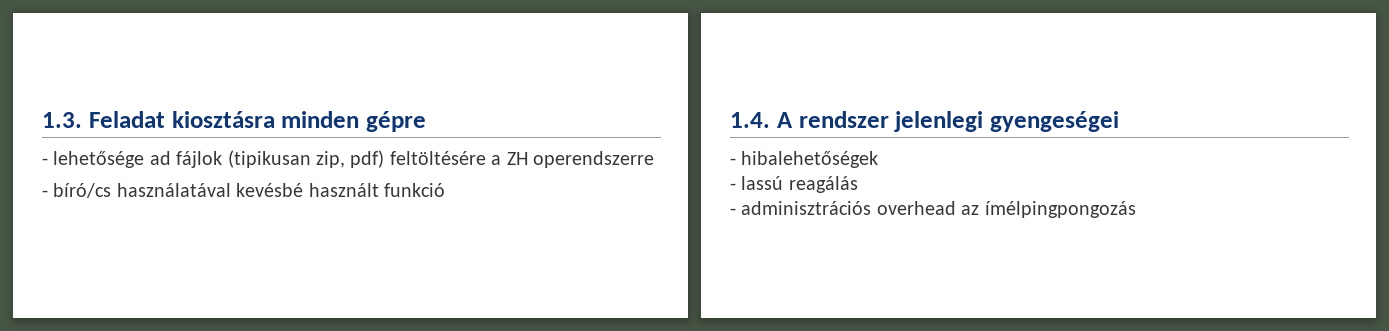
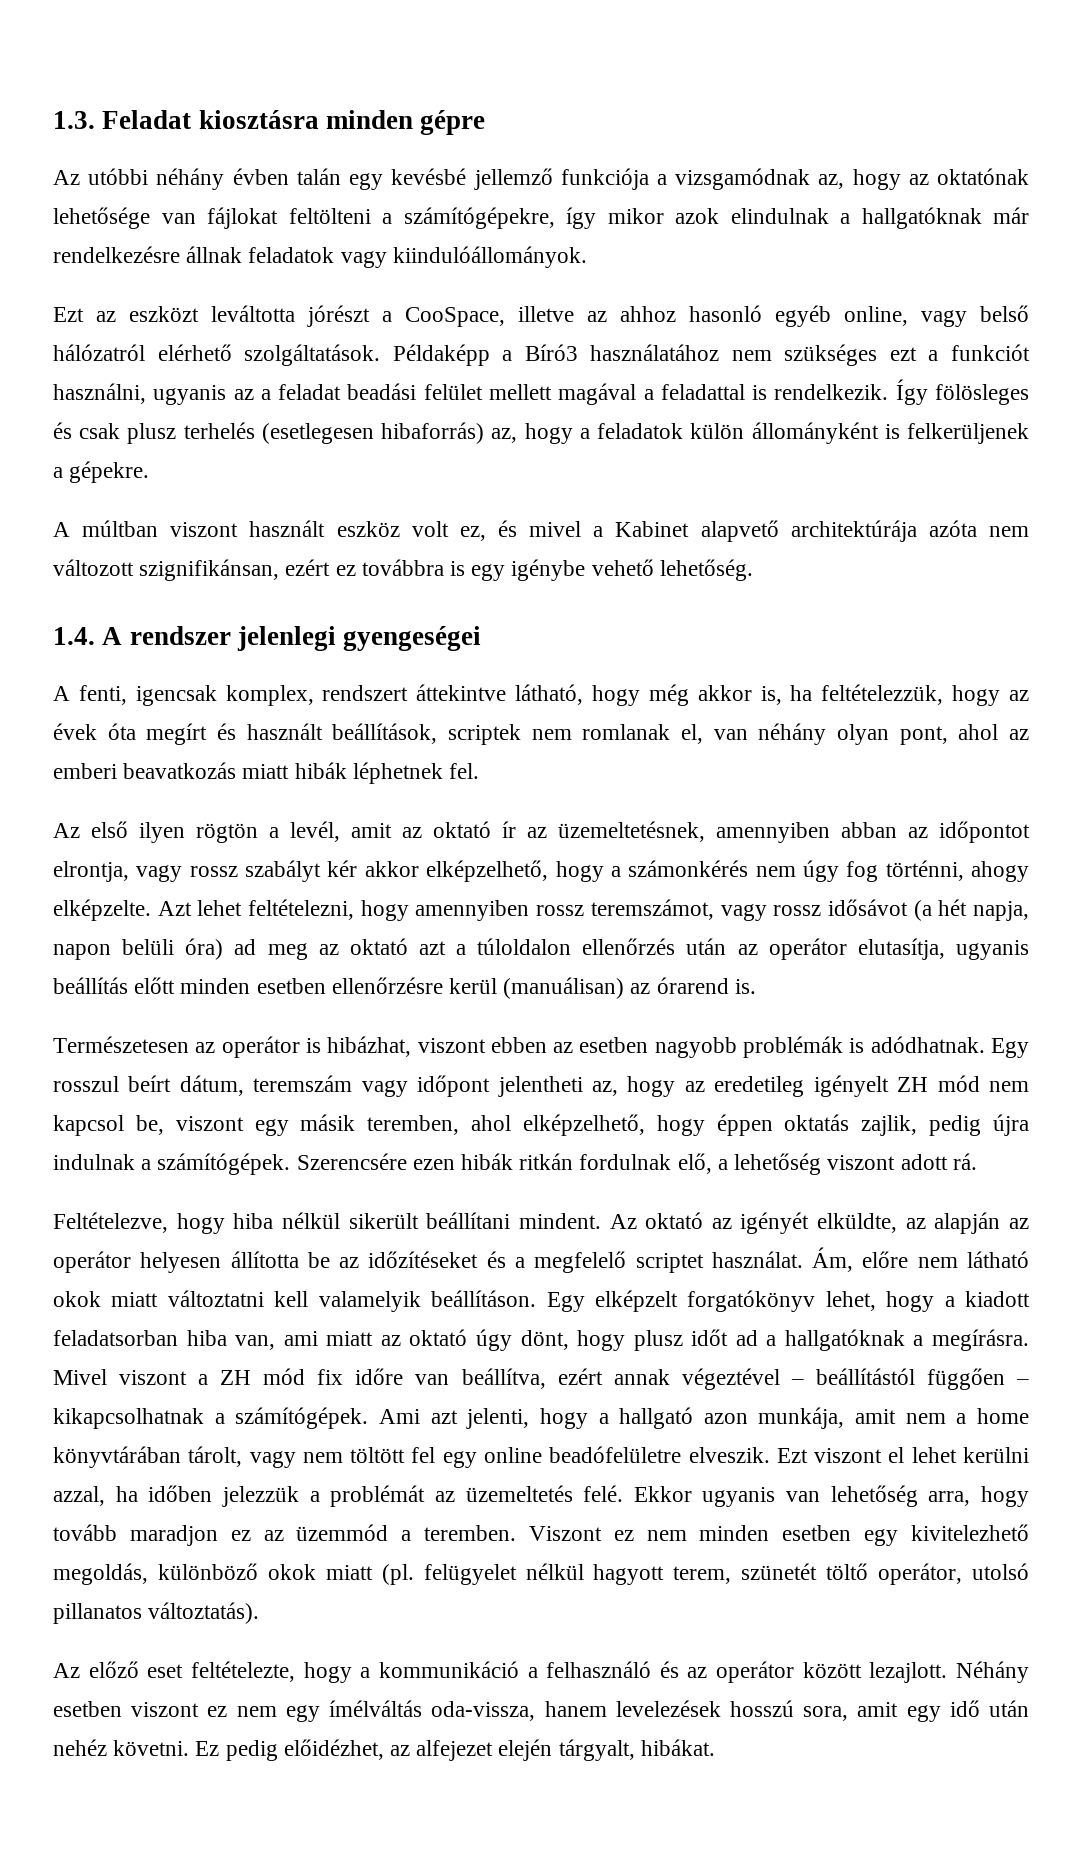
- - lehetősége ad fájlok (tipikusan zip, pdf) feltöltésére a ZH operendszerre
- - bíró/cs használatával kevésbé használt funkció
+ Az utóbbi néhány évben talán egy kevésbé jellemző funkciója a vizsgamódnak az, hogy az oktatónak lehetősége van fájlokat feltölteni a számítógépekre, így mikor azok elindulnak a hallgatóknak már rendelkezésre állnak feladatok vagy kiindulóállományok.
+ Ezt az eszközt leváltotta jórészt a CooSpace, illetve az ahhoz hasonló egyéb online, vagy belső hálózatról elérhető szolgáltatások. Példaképp a Bíró3 használatához nem szükséges ezt a funkciót használni, ugyanis az a feladat beadási felület mellett magával a feladattal is rendelkezik. Így fölösleges és csak plusz terhelés (esetlegesen hibaforrás) az, hogy a feladatok külön állományként is felkerüljenek a gépekre.
+ A múltban viszont használt eszköz volt ez, és mivel a Kabinet alapvető architektúrája azóta nem változott szignifikánsan, ezért ez továbbra is egy igénybe vehető lehetőség.
- - hibalehetőségek
- - lassú reagálás
- - adminisztrációs overhead az ímélpingpongozás
+ A fenti, igencsak komplex, rendszert áttekintve látható, hogy még akkor is, ha feltételezzük, hogy az évek óta megírt és használt beállítások, scriptek nem romlanak el, van néhány olyan pont, ahol az emberi beavatkozás miatt hibák léphetnek fel.
+ Az első ilyen rögtön a levél, amit az oktató ír az üzemeltetésnek, amennyiben abban az időpontot elrontja, vagy rossz szabályt kér akkor elképzelhető, hogy a számonkérés nem úgy fog történni, ahogy elképzelte. Azt lehet feltételezni, hogy amennyiben rossz teremszámot, vagy rossz idősávot (a hét napja, napon belüli óra) ad meg az oktató azt a túloldalon ellenőrzés után az operátor elutasítja, ugyanis beállítás előtt minden esetben ellenőrzésre kerül (manuálisan) az órarend is.
+ Természetesen az operátor is hibázhat, viszont ebben az esetben nagyobb problémák is adódhatnak. Egy rosszul beírt dátum, teremszám vagy időpont jelentheti az, hogy az eredetileg igényelt ZH mód nem kapcsol be, viszont egy másik teremben, ahol elképzelhető, hogy éppen oktatás zajlik, pedig újra indulnak a számítógépek. Szerencsére ezen hibák ritkán fordulnak elő, a lehetőség viszont adott rá.
+ Feltételezve, hogy hiba nélkül sikerült beállítani mindent. Az oktató az igényét elküldte, az alapján az operátor helyesen állította be az időzítéseket és a megfelelő scriptet használat. Ám, előre nem látható okok miatt változtatni kell valamelyik beállításon. Egy elképzelt forgatókönyv lehet, hogy a kiadott feladatsorban hiba van, ami miatt az oktató úgy dönt, hogy plusz időt ad a hallgatóknak a megírásra. Mivel viszont a ZH mód fix időre van beállítva, ezért annak végeztével – beállítástól függően – kikapcsolhatnak a számítógépek. Ami azt jelenti, hogy a hallgató azon munkája, amit nem a home könyvtárában tárolt, vagy nem töltött fel egy online beadófelületre elveszik. Ezt viszont el lehet kerülni azzal, ha időben jelezzük a problémát az üzemeltetés felé. Ekkor ugyanis van lehetőség arra, hogy tovább maradjon ez az üzemmód a teremben. Viszont ez nem minden esetben egy kivitelezhető megoldás, különböző okok miatt (pl. felügyelet nélkül hagyott terem, szünetét töltő operátor, utolsó pillanatos változtatás).
+ Az előző eset feltételezte, hogy a kommunikáció a felhasználó és az operátor között lezajlott. Néhány esetben viszont ez nem egy ímélváltás oda-vissza, hanem levelezések hosszú sora, amit egy idő után nehéz követni. Ez pedig előidézhet, az alfejezet elején tárgyalt, hibákat.

